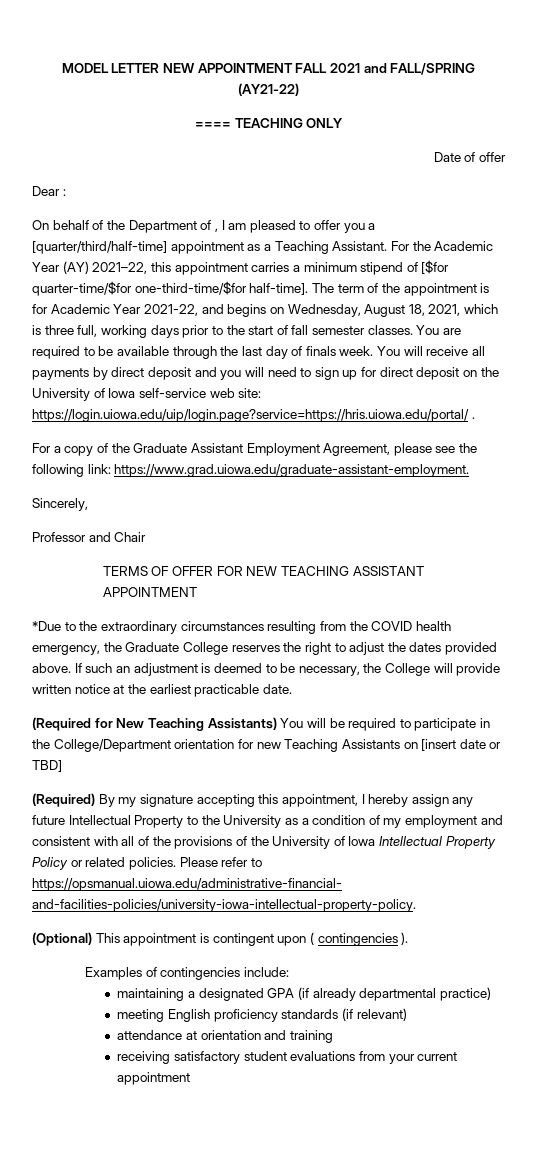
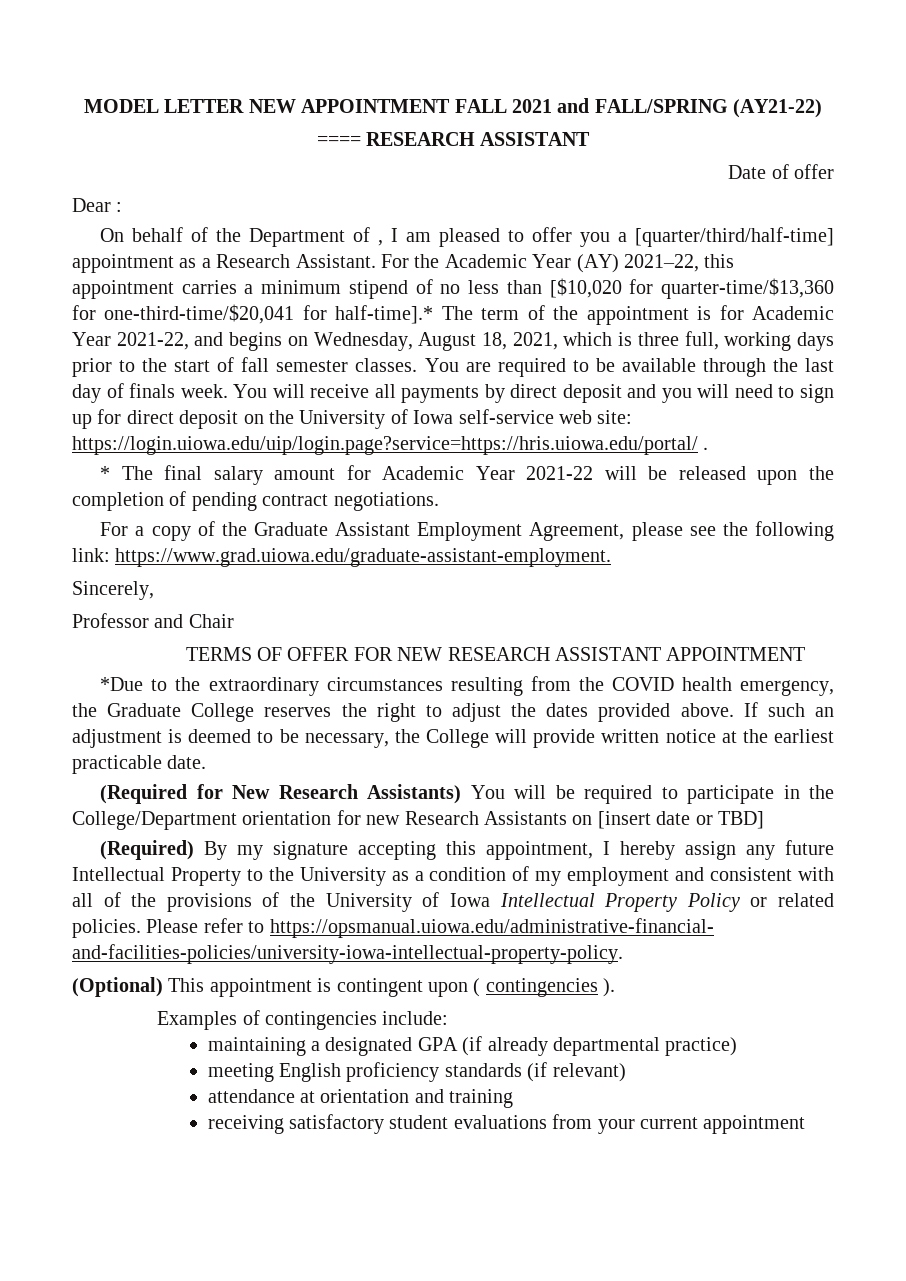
- ==== TEACHING ONLY
+ ==== RESEARCH ASSISTANT
- On behalf of the Department of , I am pleased to offer you a [quarter/third/half-time] appointment as a Teaching Assistant.
+ On behalf of the Department of , I am pleased to offer you a [quarter/third/half-time] appointment as a Research Assistant.
- For the Academic Year (AY) 2021–22, this appointment carries a minimum stipend of [$for quarter-time/$for one-third-time/$for half-time]. The term of the appointment is for Academic Year 2021-22, and begins on Wednesday, August 18, 2021, which is three full, working days prior to the start of fall semester classes.
+ For the Academic Year (AY) 2021–22, this appointment carries a minimum stipend of no less than [$10,020 for quarter-time/$13,360 for one-third-time/$20,041 for half-time].* The term of the appointment is for Academic Year 2021-22, and begins on Wednesday, August 18, 2021, which is three full, working days prior to the start of fall semester classes.
+ * The final salary amount for Academic Year 2021-22 will be released upon the completion of pending contract negotiations.
- TERMS OF OFFER FOR NEW TEACHING ASSISTANT APPOINTMENT
+ TERMS OF OFFER FOR NEW RESEARCH ASSISTANT APPOINTMENT
- (Required for New Teaching Assistants) You will be required to participate in the College/Department orientation for new Teaching Assistants on [insert date or TBD]
+ (Required for New Research Assistants) You will be required to participate in the College/Department orientation for new Research Assistants on [insert date or TBD]

